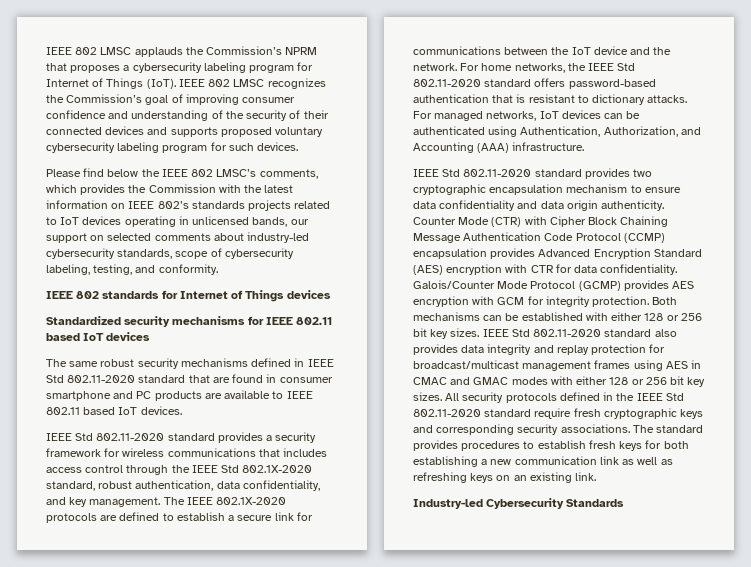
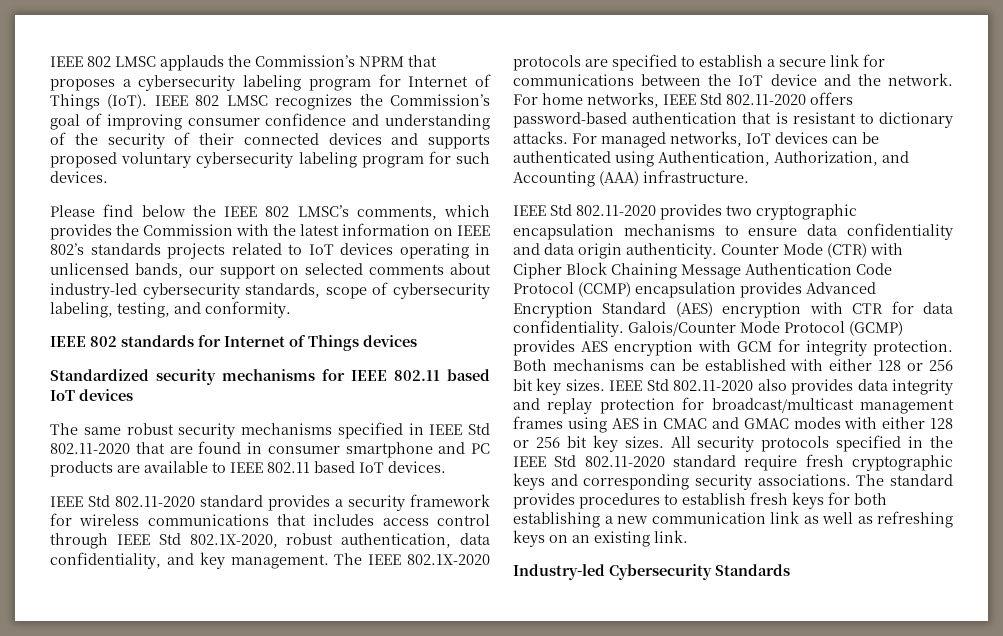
- The same robust security mechanisms defined in IEEE Std 802.11-2020 standard that are found in consumer smartphone and PC products are available to IEEE 802.11 based IoT devices.
+ The same robust security mechanisms specified in IEEE Std 802.11-2020 that are found in consumer smartphone and PC products are available to IEEE 802.11 based IoT devices.
- IEEE Std 802.11-2020 standard provides a security framework for wireless communications that includes access control through the IEEE Std 802.1X-2020 standard, robust authentication, data confidentiality, and key management.
+ IEEE Std 802.11-2020 standard provides a security framework for wireless communications that includes access control through IEEE Std 802.1X-2020, robust authentication, data confidentiality, and key management.
- The IEEE 802.1X-2020 protocols are defined to establish a secure link for communications between the IoT device and the network.
+ The IEEE 802.1X-2020 protocols are specified to establish a secure link for communications between the IoT device and the network.
- For home networks, the IEEE Std 802.11-2020 standard offers password-based authentication that is resistant to dictionary attacks.
+ For home networks, IEEE Std 802.11-2020 offers password-based authentication that is resistant to dictionary attacks.
- IEEE Std 802.11-2020 standard provides two cryptographic encapsulation mechanism to ensure data confidentiality and data origin authenticity.
+ IEEE Std 802.11-2020 provides two cryptographic encapsulation mechanisms to ensure data confidentiality and data origin authenticity.
- IEEE Std 802.11-2020 standard also provides data integrity and replay protection for broadcast/multicast management frames using AES in CMAC and GMAC modes with either 128 or 256 bit key sizes.
+ IEEE Std 802.11-2020 also provides data integrity and replay protection for broadcast/multicast management frames using AES in CMAC and GMAC modes with either 128 or 256 bit key sizes.
- All security protocols defined in the IEEE Std 802.11-2020 standard require fresh cryptographic keys and corresponding security associations.
+ All security protocols specified in the IEEE Std 802.11-2020 standard require fresh cryptographic keys and corresponding security associations.

